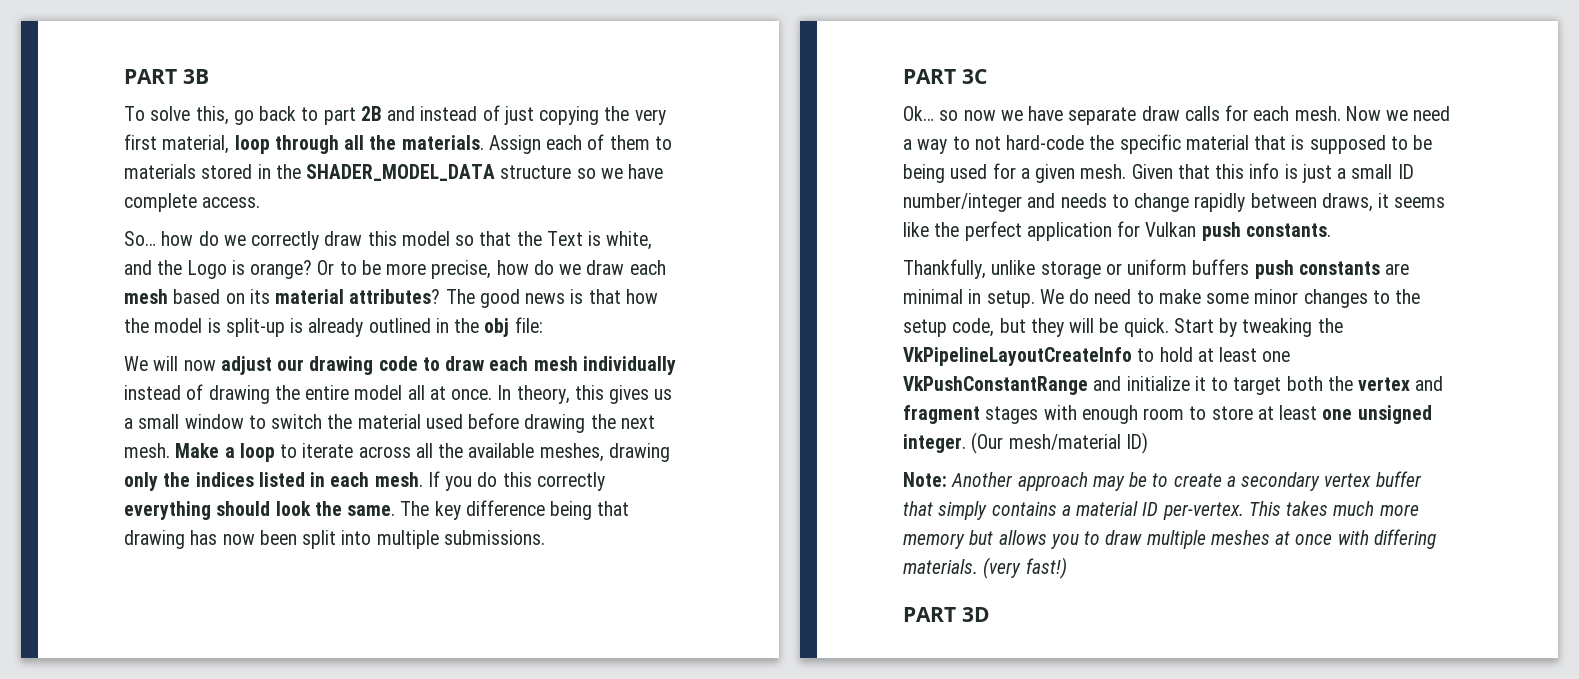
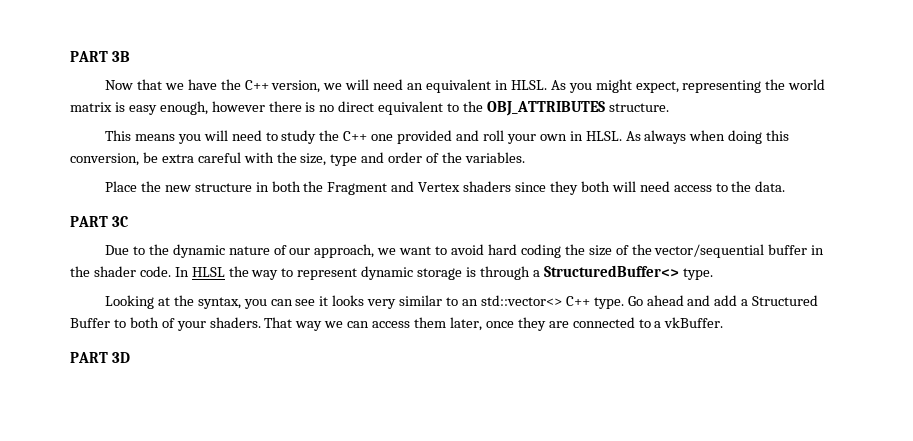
- To solve this, go back to part 2B and instead of just copying the very first material, loop through all the materials. Assign each of them to materials stored in the SHADER_MODEL_DATA structure so we have complete access.
- So… how do we correctly draw this model so that the Text is white, and the Logo is orange? Or to be more precise, how do we draw each mesh based on its material attributes? The good news is that how the model is split-up is already outlined in the obj file:
- We will now adjust our drawing code to draw each mesh individually instead of drawing the entire model all at once. In theory, this gives us a small window to switch the material used before drawing the next mesh. Make a loop to iterate across all the available meshes, drawing only the indices listed in each mesh. If you do this correctly everything should look the same. The key difference being that drawing has now been split into multiple submissions.
+ Now that we have the C++ version, we will need an equivalent in HLSL. As you might expect, representing the world matrix is easy enough, however there is no direct equivalent to the OBJ_ATTRIBUTES structure.
+ This means you will need to study the C++ one provided and roll your own in HLSL. As always when doing this conversion, be extra careful with the size, type and order of the variables.
+ Place the new structure in both the Fragment and Vertex shaders since they both will need access to the data.
  PART 3C
- Ok… so now we have separate draw calls for each mesh. Now we need a way to not hard-code the specific material that is supposed to be being used for a given mesh. Given that this info is just a small ID number/integer and needs to change rapidly between draws, it seems like the perfect application for Vulkan push constants.
- Thankfully, unlike storage or uniform buffers push constants are minimal in setup. We do need to make some minor changes to the setup code, but they will be quick. Start by tweaking the VkPipelineLayoutCreateInfo to hold at least one VkPushConstantRange and initialize it to target both the vertex and fragment stages with enough room to store at least one unsigned integer. (Our mesh/material ID)
- Note: Another approach may be to create a secondary vertex buffer that simply contains a material ID per-vertex. This takes much more memory but allows you to draw multiple meshes at once with differing materials. (very fast!)
+ Due to the dynamic nature of our approach, we want to avoid hard coding the size of the vector/sequential buffer in the shader code. In HLSL the way to represent dynamic storage is through a StructuredBuffer<> type.
+ Looking at the syntax, you can see it looks very similar to an std::vector<> C++ type. Go ahead and add a Structured Buffer to both of your shaders. That way we can access them later, once they are connected to a vkBuffer.

